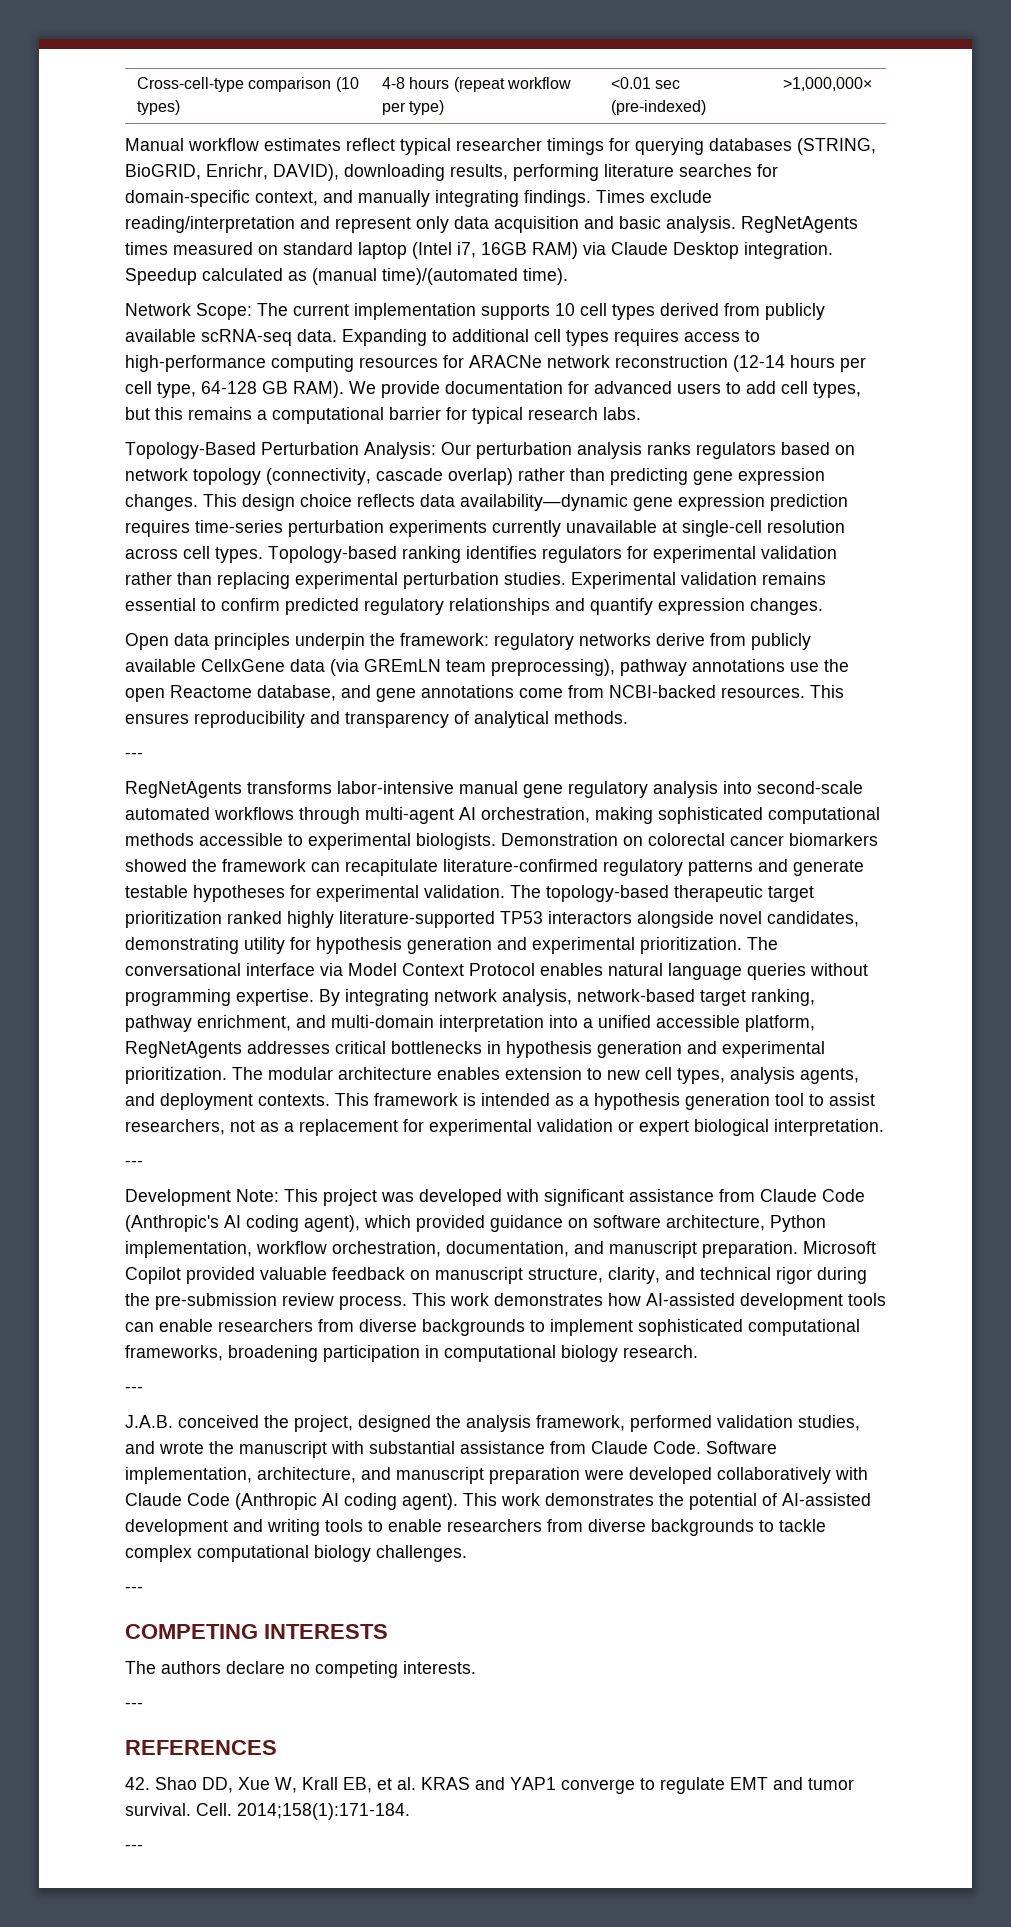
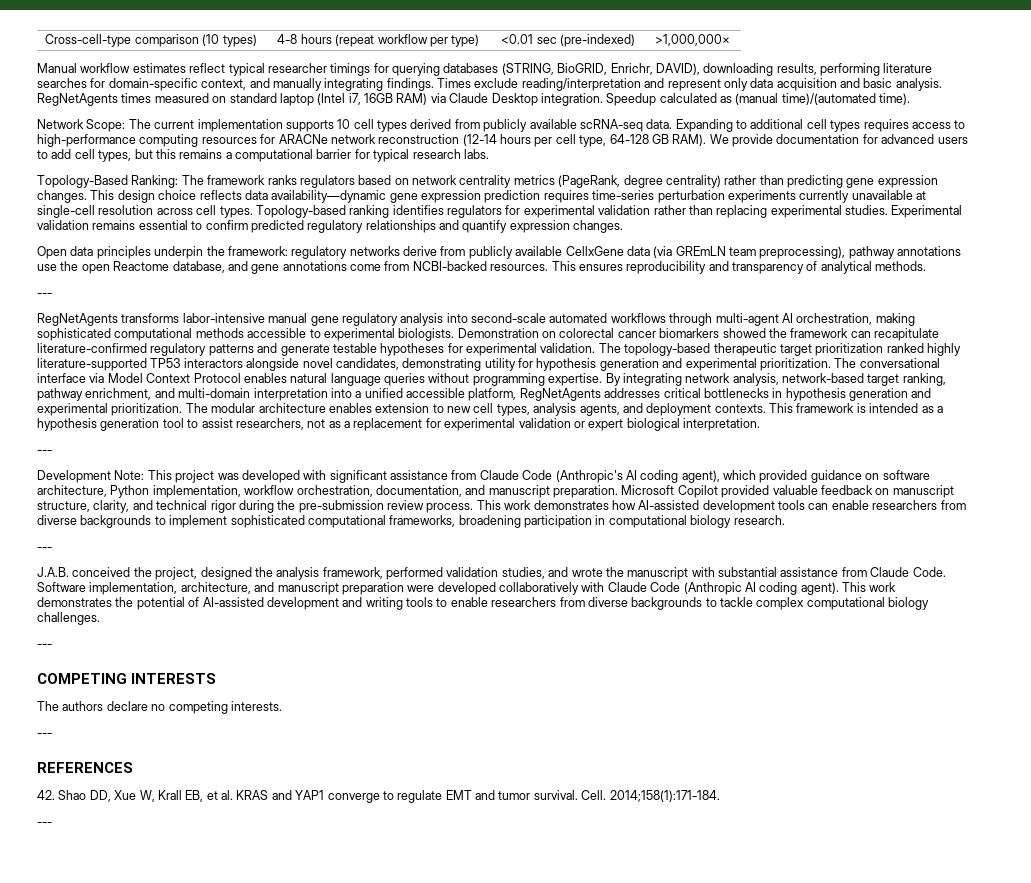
- Topology-Based Perturbation Analysis: Our perturbation analysis ranks regulators based on network topology (connectivity, cascade overlap) rather than predicting gene expression changes.
+ Topology-Based Ranking: The framework ranks regulators based on network centrality metrics (PageRank, degree centrality) rather than predicting gene expression changes.
- Topology-based ranking identifies regulators for experimental validation rather than replacing experimental perturbation studies.
+ Topology-based ranking identifies regulators for experimental validation rather than replacing experimental studies.

